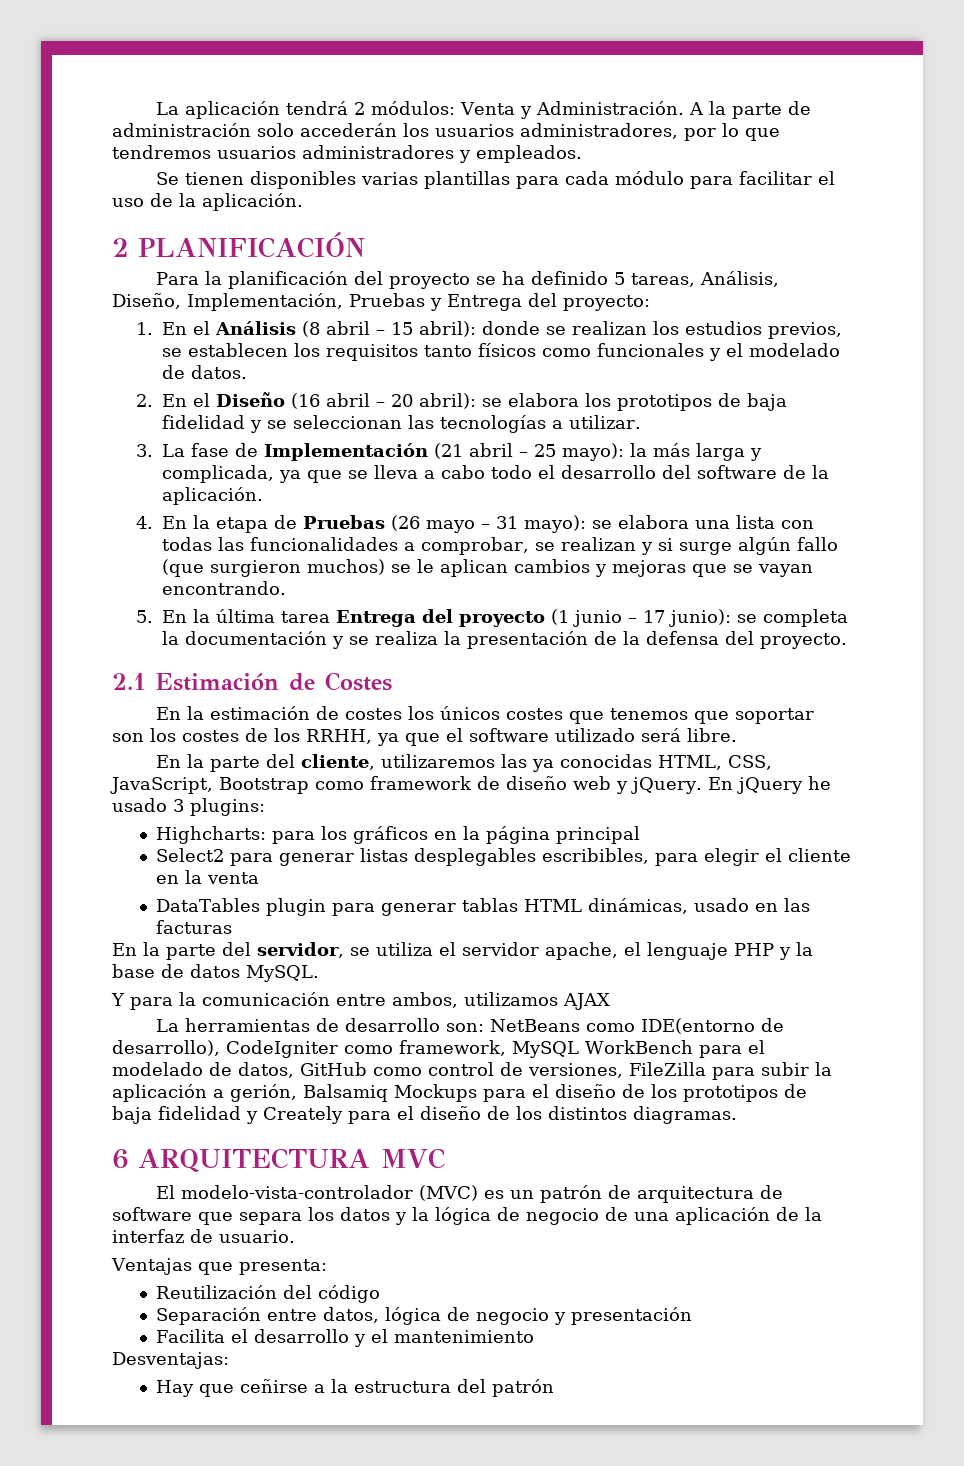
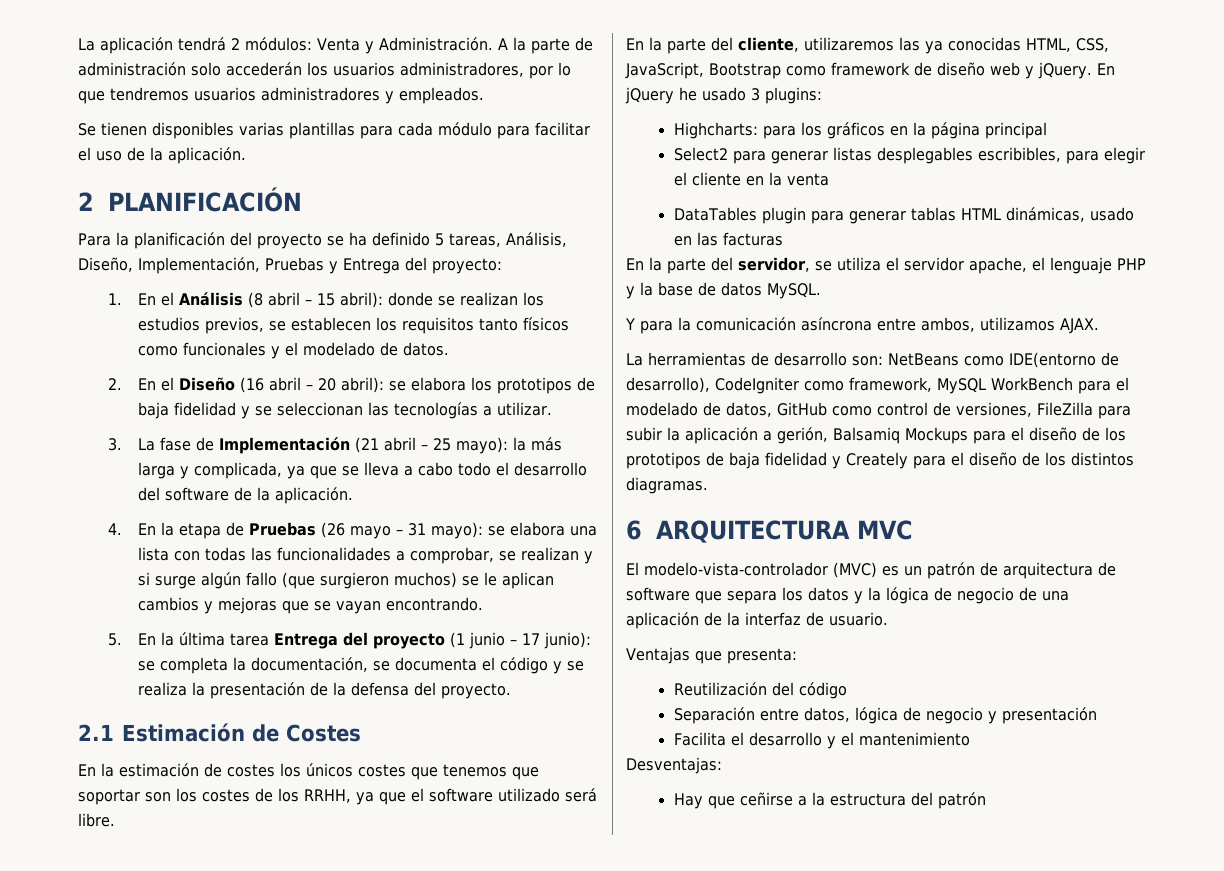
- 5. En la última tarea Entrega del proyecto (1 junio – 17 junio): se completa la documentación y se realiza la presentación de la defensa del proyecto.
+ 5. En la última tarea Entrega del proyecto (1 junio – 17 junio): se completa la documentación, se documenta el código y se realiza la presentación de la defensa del proyecto.
- Y para la comunicación entre ambos, utilizamos AJAX
+ Y para la comunicación asíncrona entre ambos, utilizamos AJAX.

